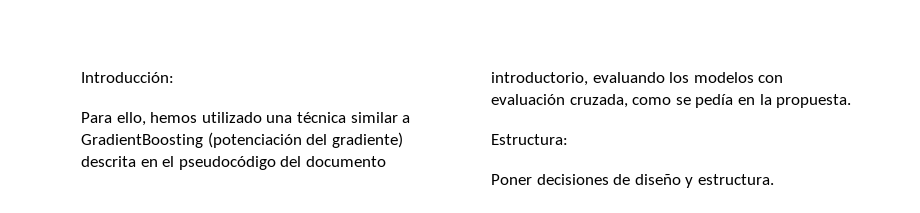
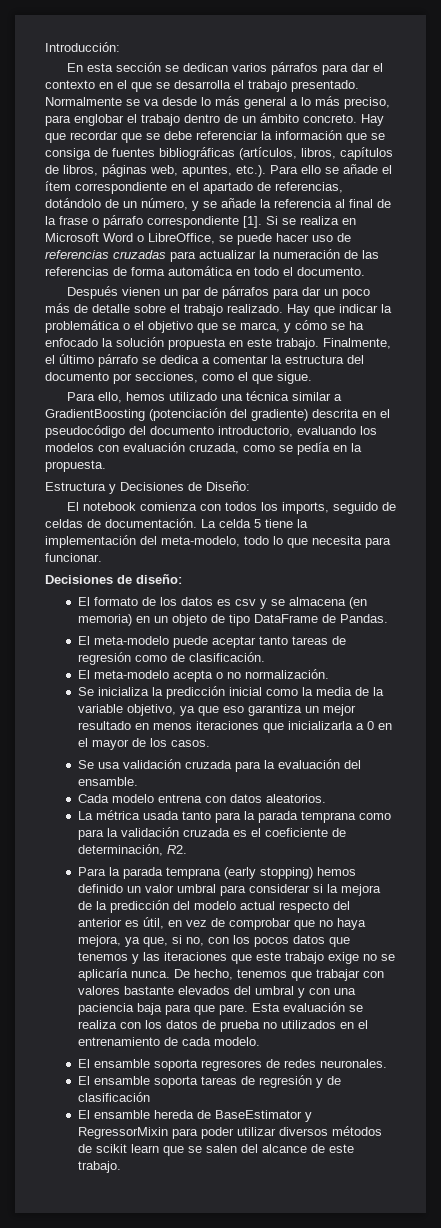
+ En esta sección se dedican varios párrafos para dar el contexto en el que se desarrolla el trabajo presentado. Normalmente se va desde lo más general a lo más preciso, para englobar el trabajo dentro de un ámbito concreto. Hay que recordar que se debe referenciar la información que se consiga de fuentes bibliográficas (artículos, libros, capítulos de libros, páginas web, apuntes, etc.). Para ello se añade el ítem correspondiente en el apartado de referencias, dotándolo de un número, y se añade la referencia al final de la frase o párrafo correspondiente [1]. Si se realiza en Microsoft Word o LibreOffice, se puede hacer uso de referencias cruzadas para actualizar la numeración de las referencias de forma automática en todo el documento.
+ Después vienen un par de párrafos para dar un poco más de detalle sobre el trabajo realizado. Hay que indicar la problemática o el objetivo que se marca, y cómo se ha enfocado la solución propuesta en este trabajo. Finalmente, el último párrafo se dedica a comentar la estructura del documento por secciones, como el que sigue.
- Estructura:
- Poner decisiones de diseño y estructura.
+ Estructura y Decisiones de Diseño:
+ El notebook comienza con todos los imports, seguido de celdas de documentación. La celda 5 tiene la implementación del meta-modelo, todo lo que necesita para funcionar.
+ Decisiones de diseño:
+ El formato de los datos es csv y se almacena (en memoria) en un objeto de tipo DataFrame de Pandas.
+ El meta-modelo puede aceptar tanto tareas de regresión como de clasificación.
+ El meta-modelo acepta o no normalización.
+ Se inicializa la predicción inicial como la media de la variable objetivo, ya que eso garantiza un mejor resultado en menos iteraciones que inicializarla a 0 en el mayor de los casos.
+ Se usa validación cruzada para la evaluación del ensamble.
+ Cada modelo entrena con datos aleatorios.
+ La métrica usada tanto para la parada temprana como para la validación cruzada es el coeficiente de determinación, R2.
+ Para la parada temprana (early stopping) hemos definido un valor umbral para considerar si la mejora de la predicción del modelo actual respecto del anterior es útil, en vez de comprobar que no haya mejora, ya que, si no, con los pocos datos que tenemos y las iteraciones que este trabajo exige no se aplicaría nunca. De hecho, tenemos que trabajar con valores bastante elevados del umbral y con una paciencia baja para que pare. Esta evaluación se realiza con los datos de prueba no utilizados en el entrenamiento de cada modelo.
+ El ensamble soporta regresores de redes neuronales.
+ El ensamble soporta tareas de regresión y de clasificación
+ El ensamble hereda de BaseEstimator y RegressorMixin para poder utilizar diversos métodos de scikit learn que se salen del alcance de este trabajo.

